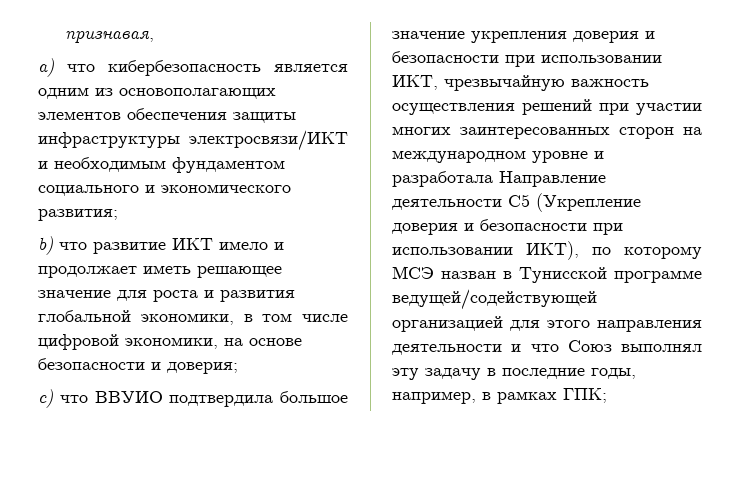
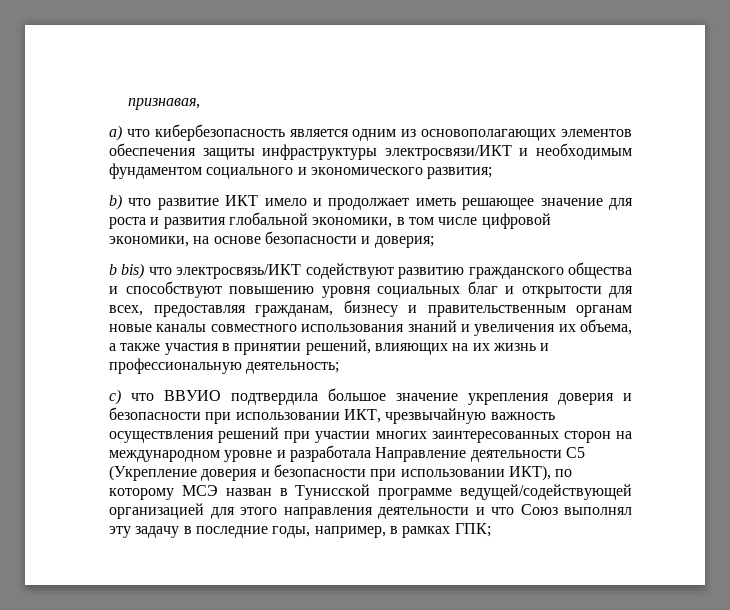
+ b bis) что электросвязь/ИКТ содействуют развитию гражданского общества и способствуют повышению уровня социальных благ и открытости для всех, предоставляя гражданам, бизнесу и правительственным органам новые каналы совместного использования знаний и увеличения их объема, а также участия в принятии решений, влияющих на их жизнь и профессиональную деятельность;

